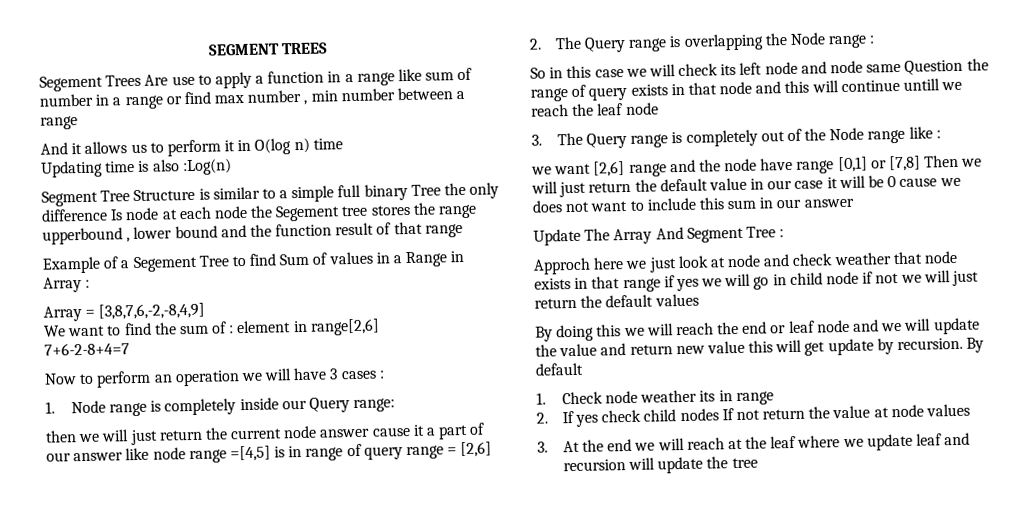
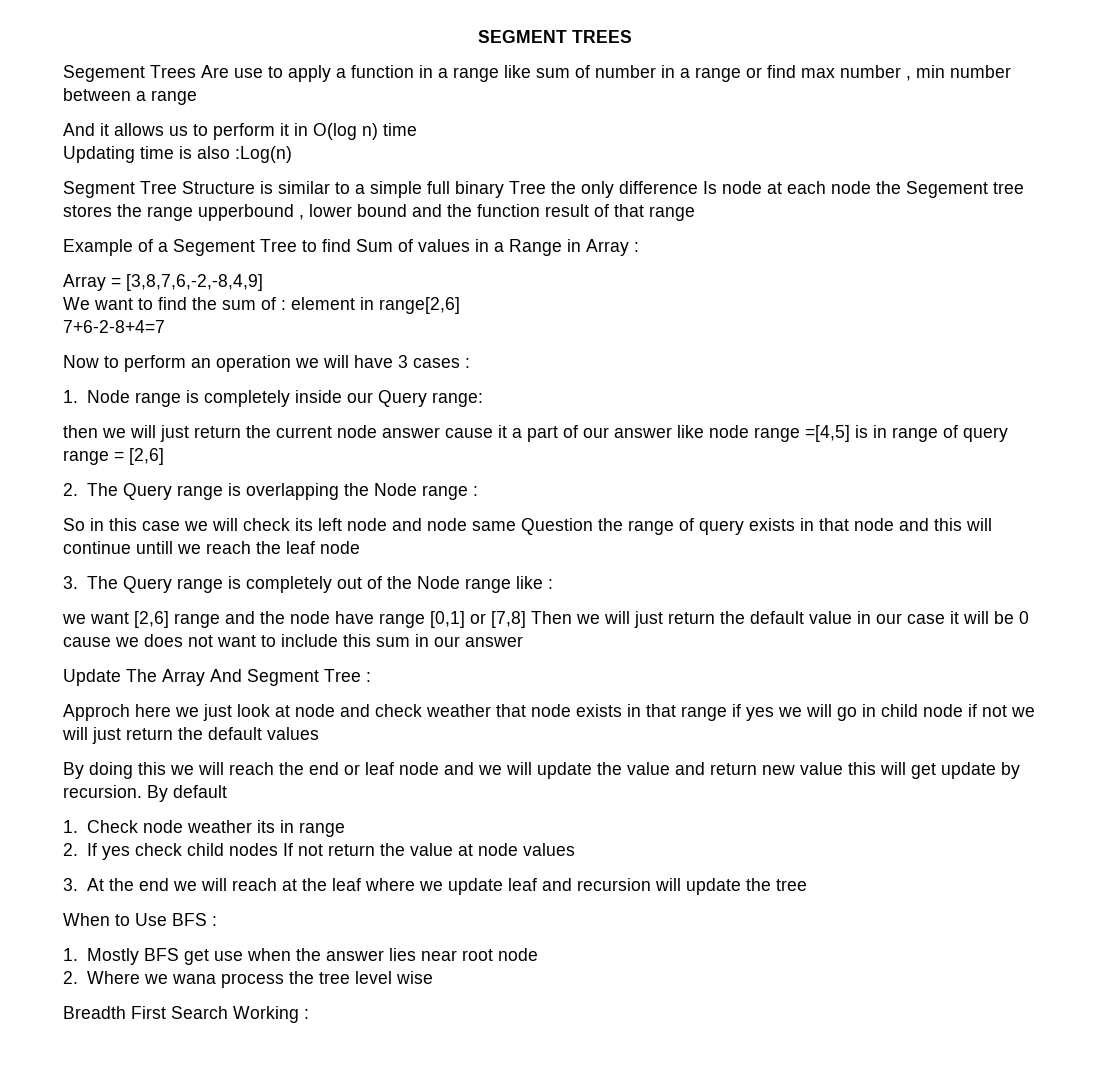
+ When to Use BFS :
+ 1. Mostly BFS get use when the answer lies near root node
+ 2. Where we wana process the tree level wise
+ Breadth First Search Working :

